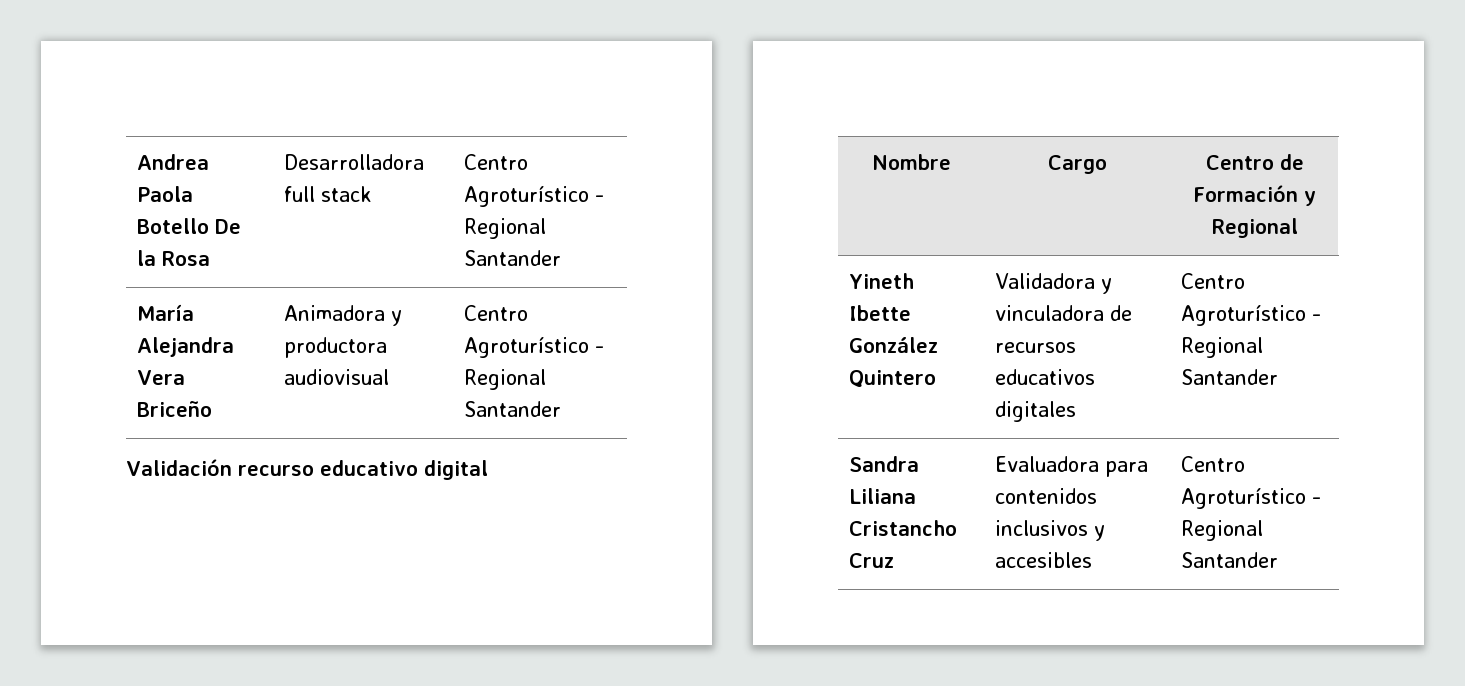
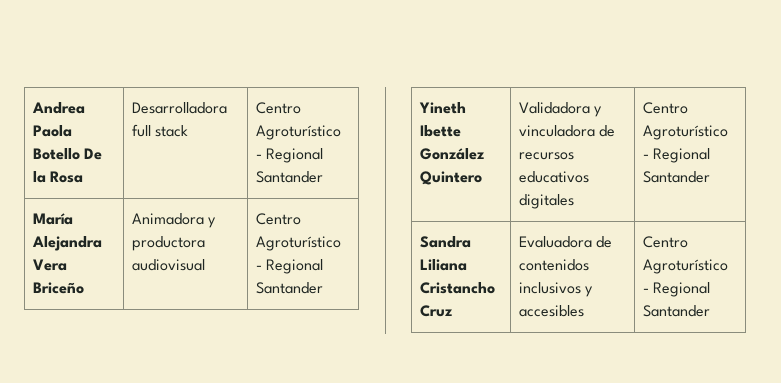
- Validación recurso educativo digital
- Nombre | Cargo | Centro de Formación y Regional
- Sandra Liliana Cristancho Cruz | Evaluadora para contenidos inclusivos y accesibles | Centro Agroturístico - Regional Santander
+ Sandra Liliana Cristancho Cruz | Evaluadora de contenidos inclusivos y accesibles | Centro Agroturístico - Regional Santander

